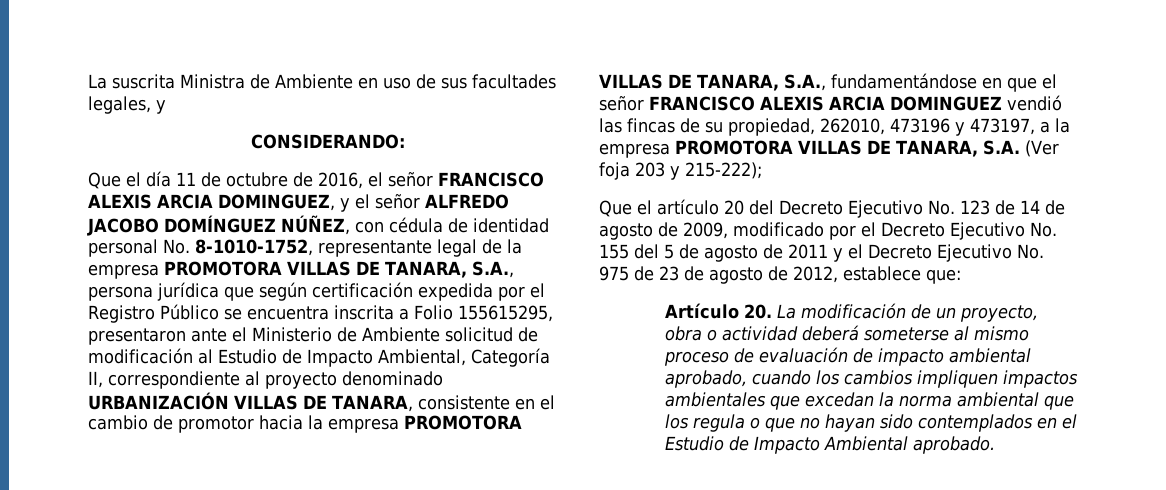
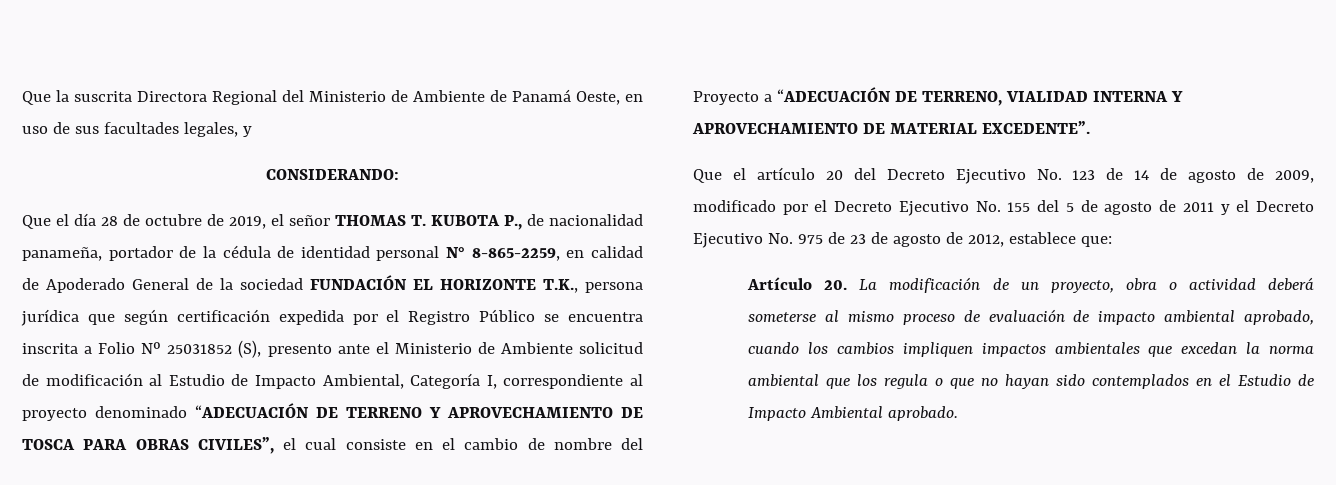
- La suscrita Ministra de Ambiente en uso de sus facultades legales, y
+ Que la suscrita Directora Regional del Ministerio de Ambiente de Panamá Oeste, en uso de sus facultades legales, y
- Que el día 11 de octubre de 2016, el señor FRANCISCO ALEXIS ARCIA DOMINGUEZ, y el señor ALFREDO JACOBO DOMÍNGUEZ NÚÑEZ, con cédula de identidad personal No. 8-1010-1752, representante legal de la empresa PROMOTORA VILLAS DE TANARA, S.A., persona jurídica que según certificación expedida por el Registro Público se encuentra inscrita a Folio 155615295, presentaron ante el Ministerio de Ambiente solicitud de modificación al Estudio de Impacto Ambiental, Categoría II, correspondiente al proyecto denominado URBANIZACIÓN VILLAS DE TANARA, consistente en el cambio de promotor hacia la empresa PROMOTORA VILLAS DE TANARA, S.A., fundamentándose en que el señor FRANCISCO ALEXIS ARCIA DOMINGUEZ vendió las fincas de su propiedad, 262010, 473196 y 473197, a la empresa PROMOTORA VILLAS DE TANARA, S.A. (Ver foja 203 y 215-222);
+ Que el día 28 de octubre de 2019, el señor THOMAS T. KUBOTA P., de nacionalidad panameña, portador de la cédula de identidad personal N° 8-865-2259, en calidad de Apoderado General de la sociedad FUNDACIÓN EL HORIZONTE T.K., persona jurídica que según certificación expedida por el Registro Público se encuentra inscrita a Folio Nº 25031852 (S), presento ante el Ministerio de Ambiente solicitud de modificación al Estudio de Impacto Ambiental, Categoría I, correspondiente al proyecto denominado “ADECUACIÓN DE TERRENO Y APROVECHAMIENTO DE TOSCA PARA OBRAS CIVILES”, el cual consiste en el cambio de nombre del Proyecto a “ADECUACIÓN DE TERRENO, VIALIDAD INTERNA Y APROVECHAMIENTO DE MATERIAL EXCEDENTE”.

